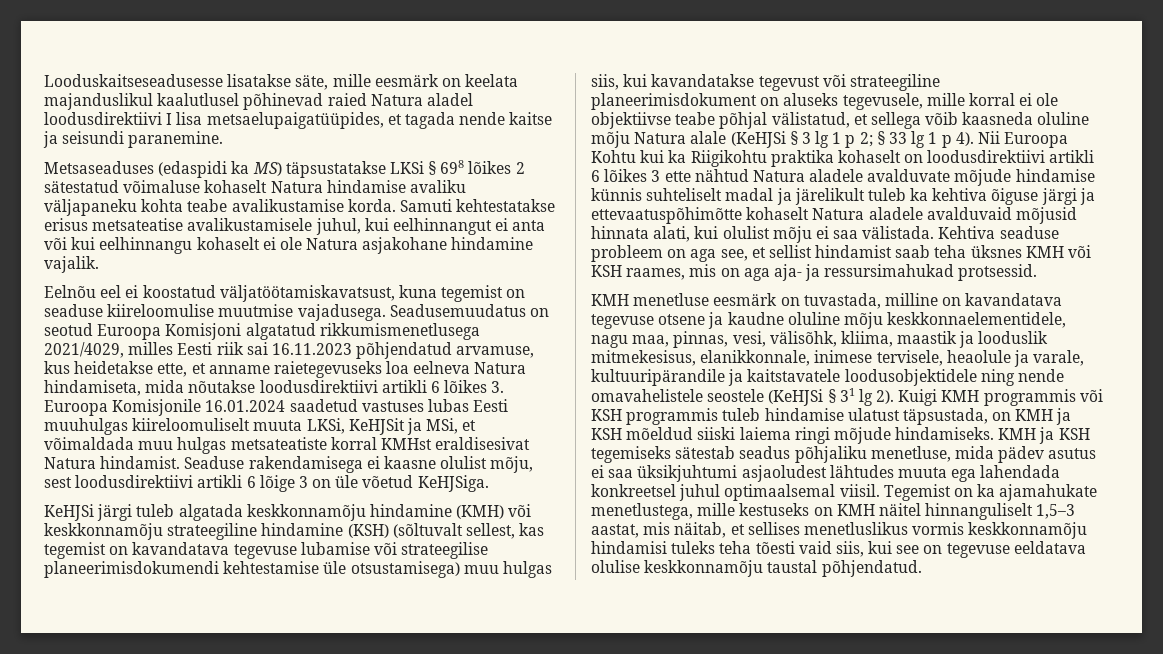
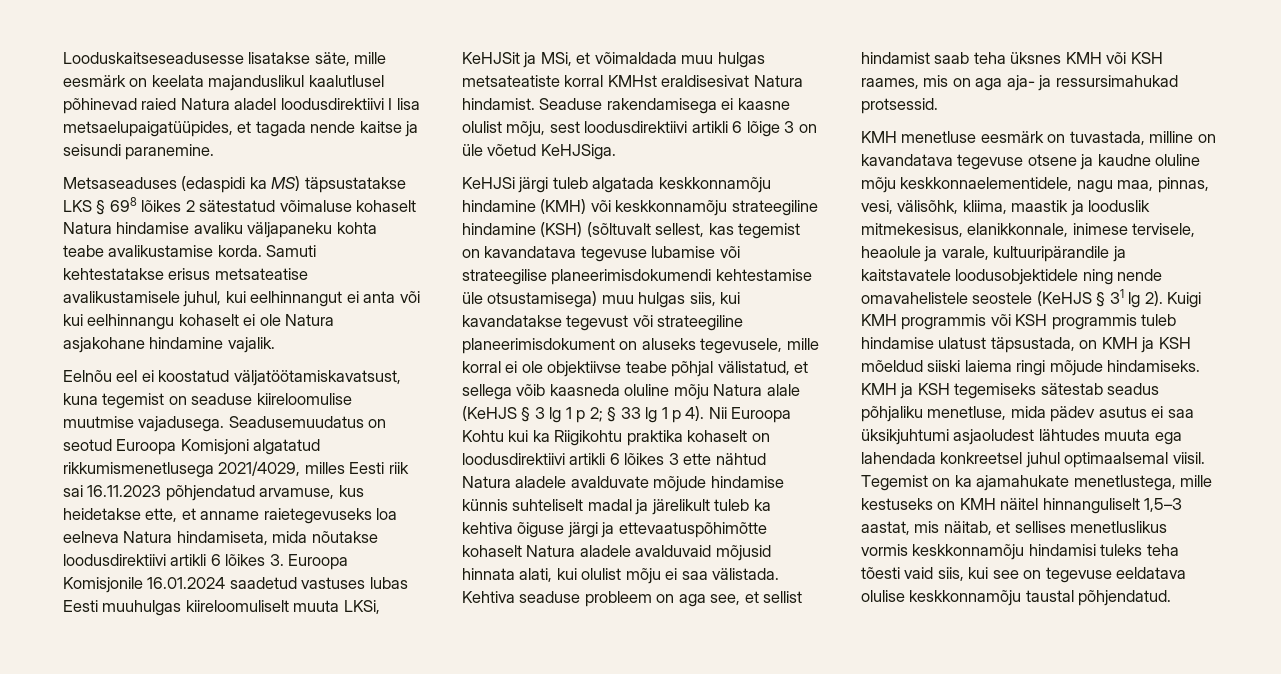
- Metsaseaduses (edaspidi ka MS) täpsustatakse LKSi § 698 lõikes 2 sätestatud võimaluse kohaselt Natura hindamise avaliku väljapaneku kohta teabe avalikustamise korda.
+ Metsaseaduses (edaspidi ka MS) täpsustatakse LKS § 698 lõikes 2 sätestatud võimaluse kohaselt Natura hindamise avaliku väljapaneku kohta teabe avalikustamise korda.
- KeHJSi järgi tuleb algatada keskkonnamõju hindamine (KMH) või keskkonnamõju strateegiline hindamine (KSH) (sõltuvalt sellest, kas tegemist on kavandatava tegevuse lubamise või strateegilise planeerimisdokumendi kehtestamise üle otsustamisega) muu hulgas siis, kui kavandatakse tegevust või strateegiline planeerimisdokument on aluseks tegevusele, mille korral ei ole objektiivse teabe põhjal välistatud, et sellega võib kaasneda oluline mõju Natura alale (KeHJSi § 3 lg 1 p 2;
+ KeHJSi järgi tuleb algatada keskkonnamõju hindamine (KMH) või keskkonnamõju strateegiline hindamine (KSH) (sõltuvalt sellest, kas tegemist on kavandatava tegevuse lubamise või strateegilise planeerimisdokumendi kehtestamise üle otsustamisega) muu hulgas siis, kui kavandatakse tegevust või strateegiline planeerimisdokument on aluseks tegevusele, mille korral ei ole objektiivse teabe põhjal välistatud, et sellega võib kaasneda oluline mõju Natura alale (KeHJS § 3 lg 1 p 2;
- KMH menetluse eesmärk on tuvastada, milline on kavandatava tegevuse otsene ja kaudne oluline mõju keskkonnaelementidele, nagu maa, pinnas, vesi, välisõhk, kliima, maastik ja looduslik mitmekesisus, elanikkonnale, inimese tervisele, heaolule ja varale, kultuuripärandile ja kaitstavatele loodusobjektidele ning nende omavahelistele seostele (KeHJSi § 31 lg 2).
+ KMH menetluse eesmärk on tuvastada, milline on kavandatava tegevuse otsene ja kaudne oluline mõju keskkonnaelementidele, nagu maa, pinnas, vesi, välisõhk, kliima, maastik ja looduslik mitmekesisus, elanikkonnale, inimese tervisele, heaolule ja varale, kultuuripärandile ja kaitstavatele loodusobjektidele ning nende omavahelistele seostele (KeHJS § 31 lg 2).

